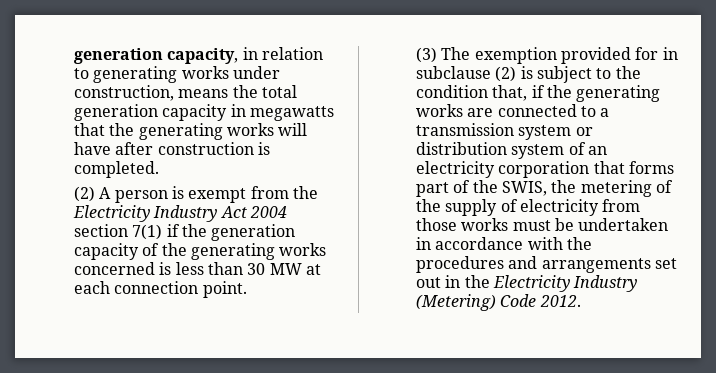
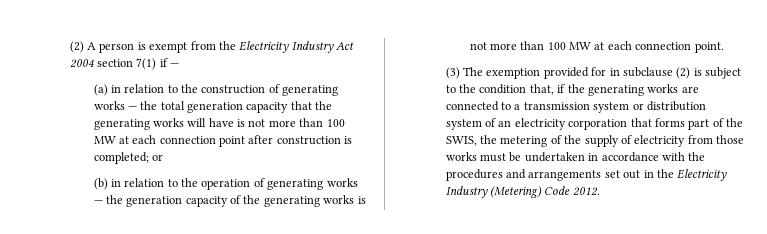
- generation capacity, in relation to generating works under construction, means the total generation capacity in megawatts that the generating works will have after construction is completed.
- (2) A person is exempt from the Electricity Industry Act 2004 section 7(1) if the generation capacity of the generating works concerned is less than 30 MW at each connection point.
+ (2) A person is exempt from the Electricity Industry Act 2004 section 7(1) if —
+ (a) in relation to the construction of generating works — the total generation capacity that the generating works will have is not more than 100 MW at each connection point after construction is completed; or
+ (b) in relation to the operation of generating works — the generation capacity of the generating works is not more than 100 MW at each connection point.

